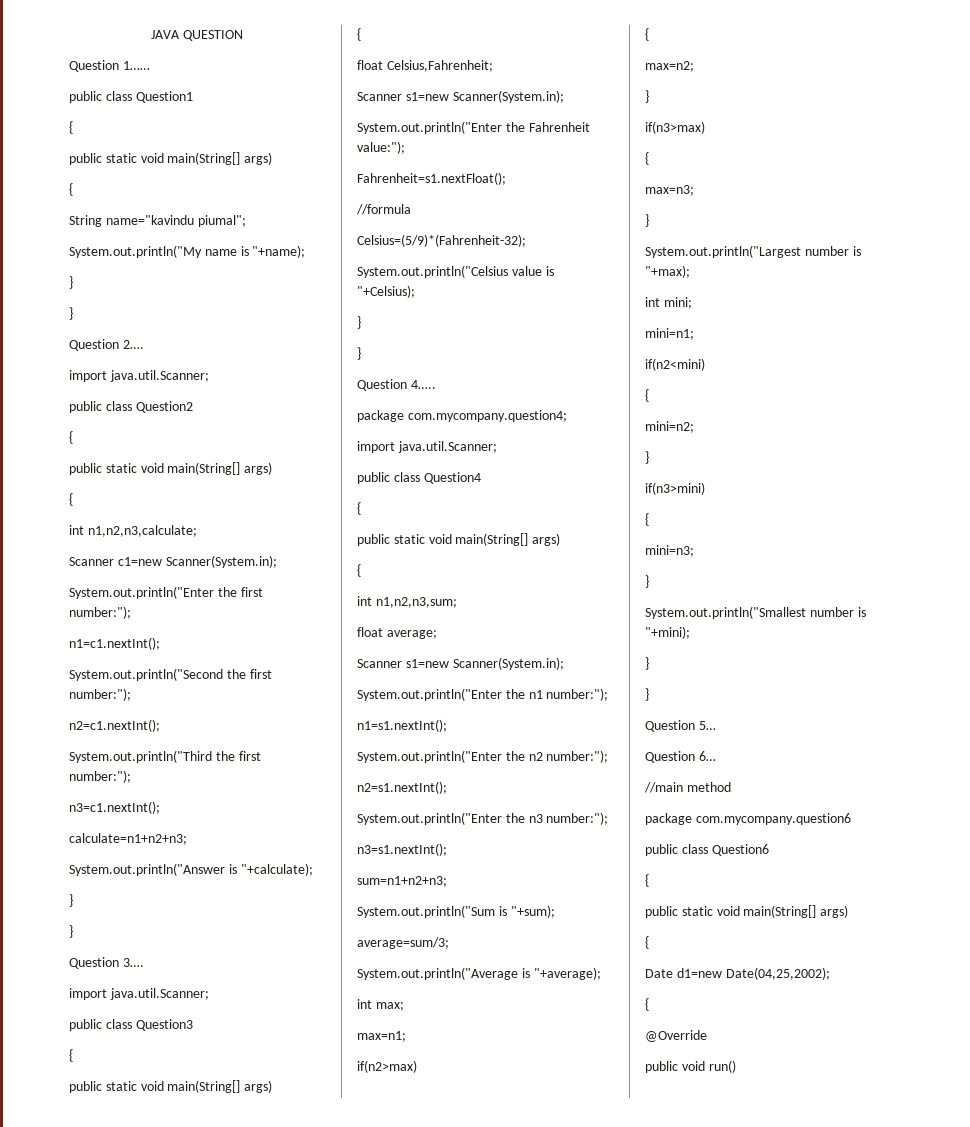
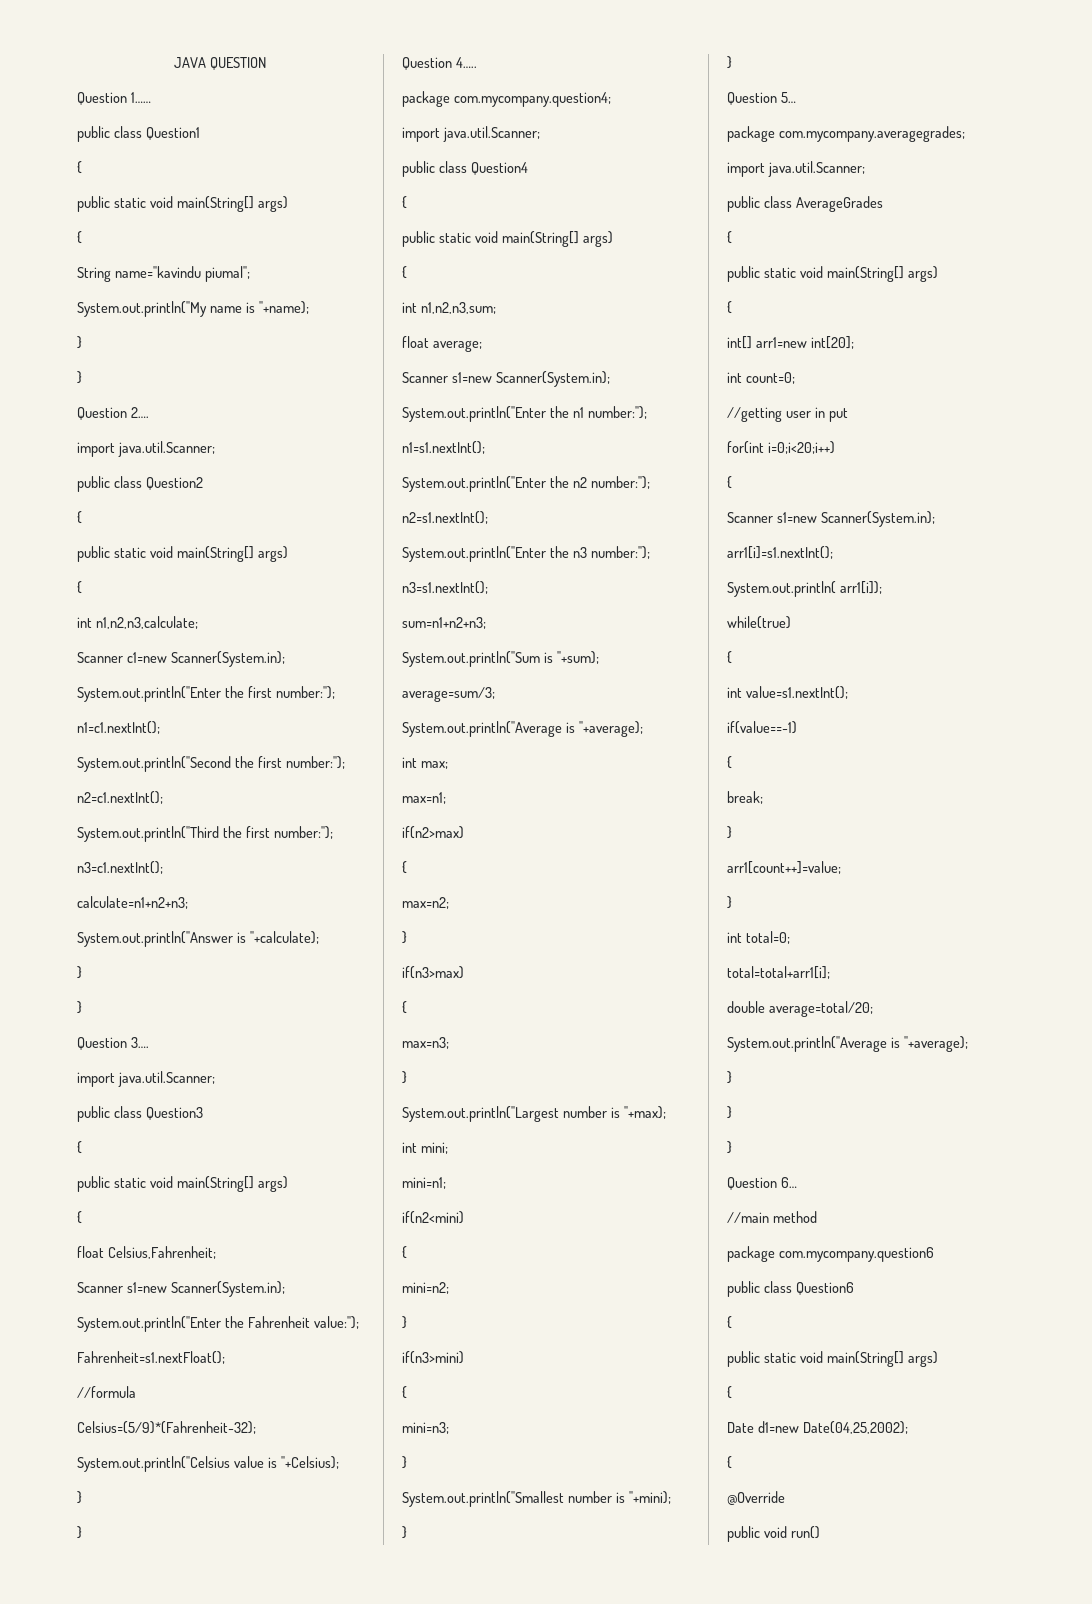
+ package com.mycompany.averagegrades;
+ import java.util.Scanner;
+ public class AverageGrades
+ {
+ public static void main(String[] args)
+ {
+ int[] arr1=new int[20];
+ int count=0;
+ //getting user in put
+ for(int i=0;i<20;i++)
+ {
+ Scanner s1=new Scanner(System.in);
+ arr1[i]=s1.nextInt();
+ System.out.println( arr1[i]);
+ while(true)
+ {
+ int value=s1.nextInt();
+ if(value==-1)
+ {
+ break;
+ }
+ arr1[count++]=value;
+ }
+ int total=0;
+ total=total+arr1[i];
+ double average=total/20;
+ System.out.println("Average is "+average);
+ }
+ }
+ }

